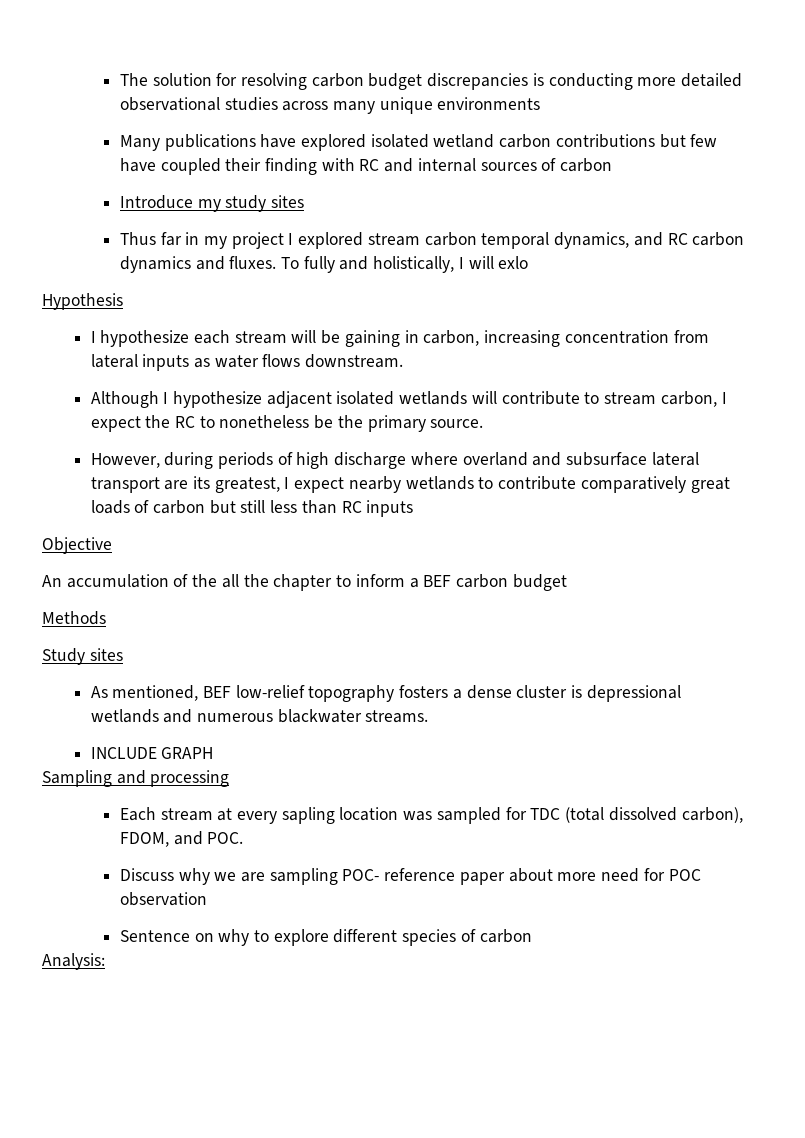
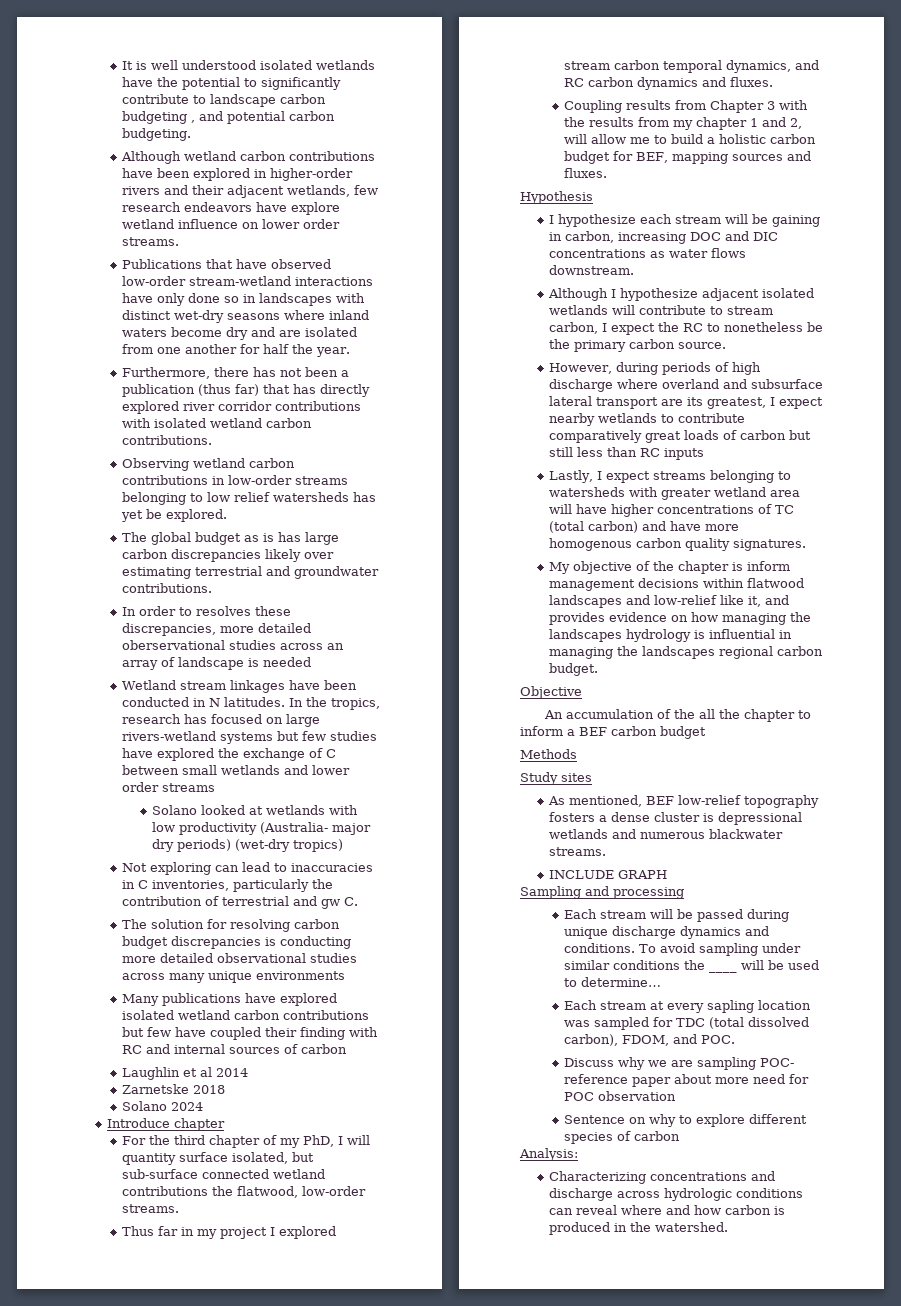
+ It is well understood isolated wetlands have the potential to significantly contribute to landscape carbon budgeting , and potential carbon budgeting.
+ Although wetland carbon contributions have been explored in higher-order rivers and their adjacent wetlands, few research endeavors have explore wetland influence on lower order streams.
+ Publications that have observed low-order stream-wetland interactions have only done so in landscapes with distinct wet-dry seasons where inland waters become dry and are isolated from one another for half the year.
+ Furthermore, there has not been a publication (thus far) that has directly explored river corridor contributions with isolated wetland carbon contributions.
+ Observing wetland carbon contributions in low-order streams belonging to low relief watersheds has yet be explored.
+ The global budget as is has large carbon discrepancies likely over estimating terrestrial and groundwater contributions.
+ In order to resolves these discrepancies, more detailed oberservational studies across an array of landscape is needed
+ Wetland stream linkages have been conducted in N latitudes. In the tropics, research has focused on large rivers-wetland systems but few studies have explored the exchange of C between small wetlands and lower order streams
+ Solano looked at wetlands with low productivity (Australia- major dry periods) (wet-dry tropics)
+ Not exploring can lead to inaccuracies in C inventories, particularly the contribution of terrestrial and gw C.
- Introduce my study sites
+ Laughlin et al 2014
+ Zarnetske 2018
+ Solano 2024
+ Introduce chapter
+ For the third chapter of my PhD, I will quantity surface isolated, but sub-surface connected wetland contributions the flatwood, low-order streams.
- Thus far in my project I explored stream carbon temporal dynamics, and RC carbon dynamics and fluxes. To fully and holistically, I will exlo
+ Thus far in my project I explored stream carbon temporal dynamics, and RC carbon dynamics and fluxes.
+ Coupling results from Chapter 3 with the results from my chapter 1 and 2, will allow me to build a holistic carbon budget for BEF, mapping sources and fluxes.
- I hypothesize each stream will be gaining in carbon, increasing concentration from lateral inputs as water flows downstream.
+ I hypothesize each stream will be gaining in carbon, increasing DOC and DIC concentrations as water flows downstream.
- Although I hypothesize adjacent isolated wetlands will contribute to stream carbon, I expect the RC to nonetheless be the primary source.
+ Although I hypothesize adjacent isolated wetlands will contribute to stream carbon, I expect the RC to nonetheless be the primary carbon source.
+ Lastly, I expect streams belonging to watersheds with greater wetland area will have higher concentrations of TC (total carbon) and have more homogenous carbon quality signatures.
+ My objective of the chapter is inform management decisions within flatwood landscapes and low-relief like it, and provides evidence on how managing the landscapes hydrology is influential in managing the landscapes regional carbon budget.
+ Each stream will be passed during unique discharge dynamics and conditions. To avoid sampling under similar conditions the ____ will be used to determine…
+ Characterizing concentrations and discharge across hydrologic conditions can reveal where and how carbon is produced in the watershed.

